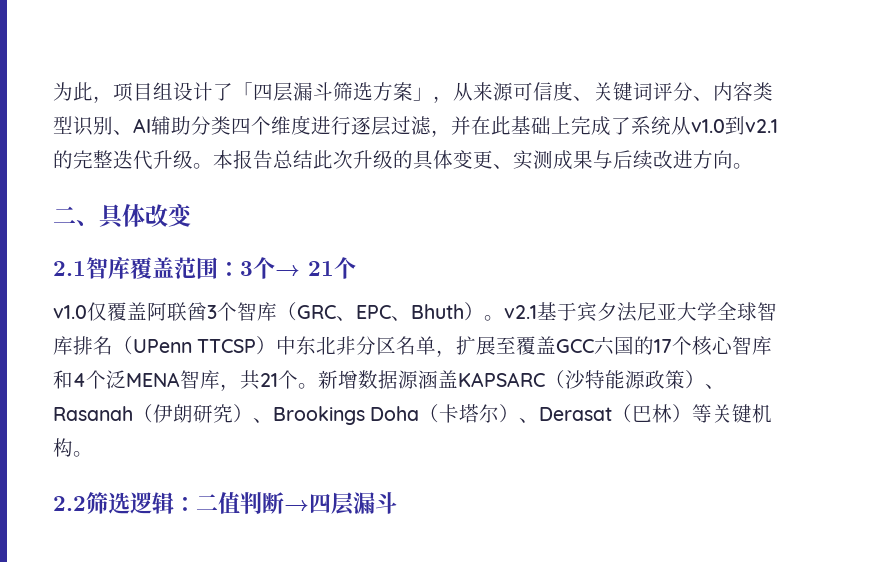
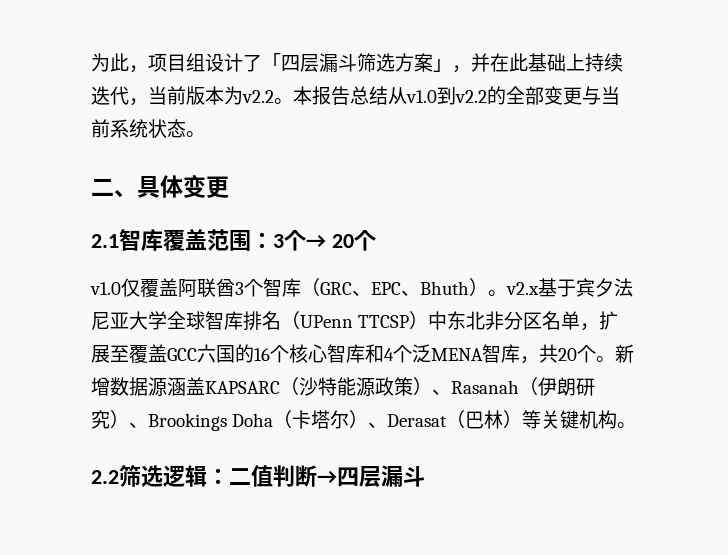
- 为此，项目组设计了「四层漏斗筛选方案」，从来源可信度、关键词评分、内容类型识别、AI辅助分类四个维度进行逐层过滤，并在此基础上完成了系统从v1.0到v2.1的完整迭代升级。本报告总结此次升级的具体变更、实测成果与后续改进方向。
+ 为此，项目组设计了「四层漏斗筛选方案」，并在此基础上持续迭代，当前版本为v2.2。本报告总结从v1.0到v2.2的全部变更与当前系统状态。
- 二、具体改变
+ 二、具体变更
- 2.1智库覆盖范围：3个→ 21个
+ 2.1智库覆盖范围：3个→ 20个
- v1.0仅覆盖阿联酋3个智库（GRC、EPC、Bhuth）。v2.1基于宾夕法尼亚大学全球智库排名（UPenn TTCSP）中东北非分区名单，扩展至覆盖GCC六国的17个核心智库和4个泛MENA智库，共21个。
+ v1.0仅覆盖阿联酋3个智库（GRC、EPC、Bhuth）。v2.x基于宾夕法尼亚大学全球智库排名（UPenn TTCSP）中东北非分区名单，扩展至覆盖GCC六国的16个核心智库和4个泛MENA智库，共20个。

